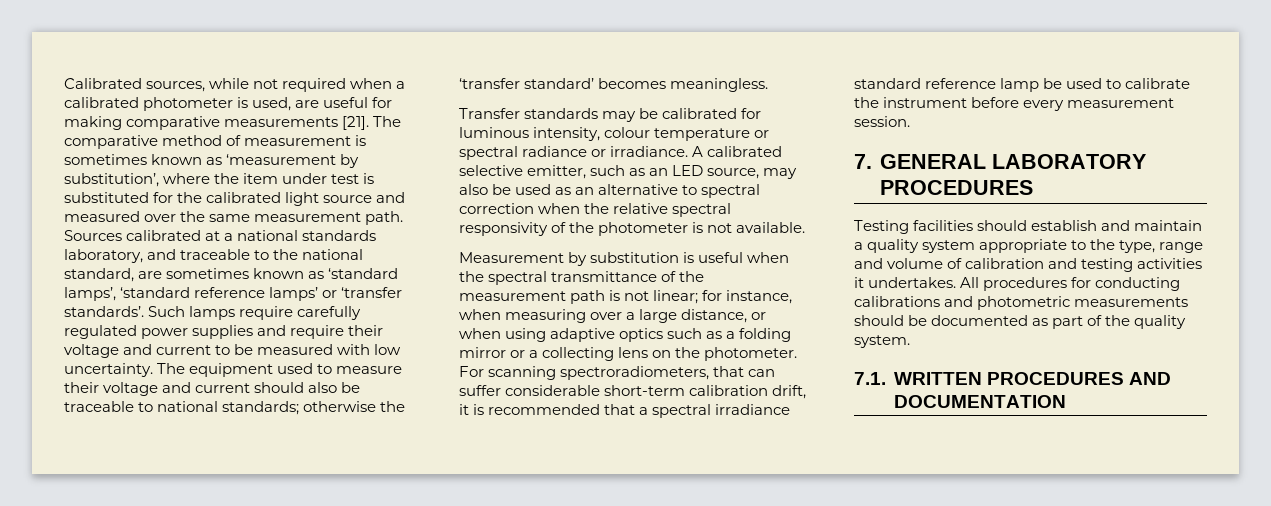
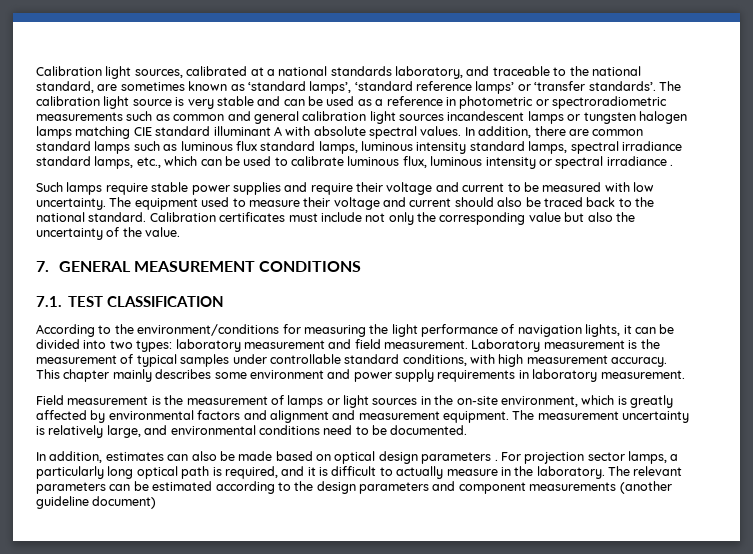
- Calibrated sources, while not required when a calibrated photometer is used, are useful for making comparative measurements [21]. The comparative method of measurement is sometimes known as ‘measurement by substitution’, where the item under test is substituted for the calibrated light source and measured over the same measurement path. Sources calibrated at a national standards laboratory, and traceable to the national standard, are sometimes known as ‘standard lamps’, ‘standard reference lamps’ or ‘transfer standards’. Such lamps require carefully regulated power supplies and require their voltage and current to be measured with low uncertainty.
+ Calibration light sources, calibrated at a national standards laboratory, and traceable to the national standard, are sometimes known as ‘standard lamps’, ‘standard reference lamps’ or ‘transfer standards’. The calibration light source is very stable and can be used as a reference in photometric or spectroradiometric measurements such as common and general calibration light sources incandescent lamps or tungsten halogen lamps matching CIE standard illuminant A with absolute spectral values. In addition, there are common standard lamps such as luminous flux standard lamps, luminous intensity standard lamps, spectral irradiance standard lamps, etc., which can be used to calibrate luminous flux, luminous intensity or spectral irradiance .
+ Such lamps require stable power supplies and require their voltage and current to be measured with low uncertainty.
- The equipment used to measure their voltage and current should also be traceable to national standards; otherwise the ‘transfer standard’ becomes meaningless.
- Transfer standards may be calibrated for luminous intensity, colour temperature or spectral radiance or irradiance. A calibrated selective emitter, such as an LED source, may also be used as an alternative to spectral correction when the relative spectral responsivity of the photometer is not available.
- Measurement by substitution is useful when the spectral transmittance of the measurement path is not linear; for instance, when measuring over a large distance, or when using adaptive optics such as a folding mirror or a collecting lens on the photometer. For scanning spectroradiometers, that can suffer considerable short-term calibration drift, it is recommended that a spectral irradiance standard reference lamp be used to calibrate the instrument before every measurement session.
- 7. GENERAL LABORATORY PROCEDURES
- Testing facilities should establish and maintain a quality system appropriate to the type, range and volume of calibration and testing activities it undertakes. All procedures for conducting calibrations and photometric measurements should be documented as part of the quality system.
- 7.1. WRITTEN PROCEDURES AND DOCUMENTATION
+ The equipment used to measure their voltage and current should also be traced back to the national standard. Calibration certificates must include not only the corresponding value but also the uncertainty of the value.
+ 7. GENERAL MEASUREMENT CONDITIONS
+ 7.1. TEST CLASSIFICATION
+ According to the environment/conditions for measuring the light performance of navigation lights, it can be divided into two types: laboratory measurement and field measurement. Laboratory measurement is the measurement of typical samples under controllable standard conditions, with high measurement accuracy. This chapter mainly describes some environment and power supply requirements in laboratory measurement.
+ Field measurement is the measurement of lamps or light sources in the on-site environment, which is greatly affected by environmental factors and alignment and measurement equipment. The measurement uncertainty is relatively large, and environmental conditions need to be documented.
+ In addition, estimates can also be made based on optical design parameters . For projection sector lamps, a particularly long optical path is required, and it is difficult to actually measure in the laboratory. The relevant parameters can be estimated according to the design parameters and component measurements (another guideline document)

